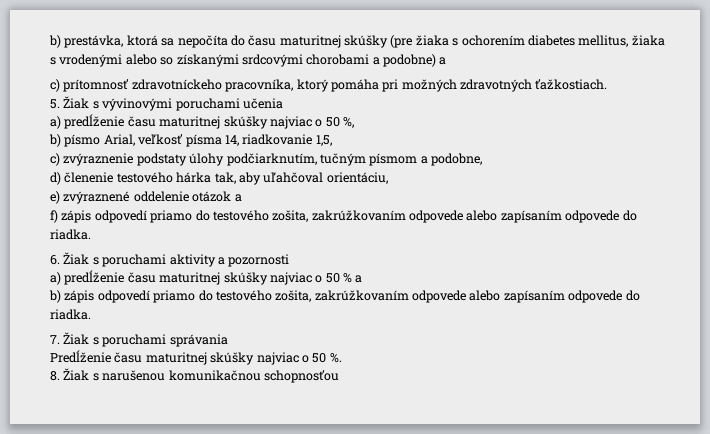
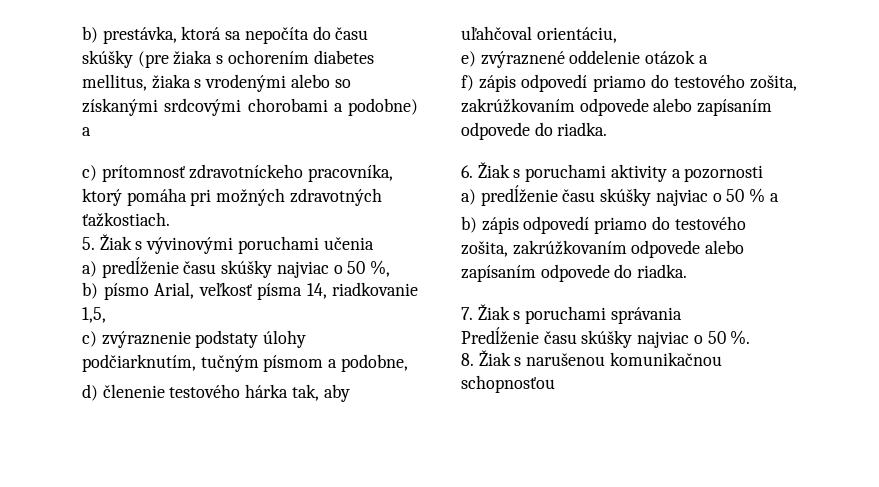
- b) prestávka, ktorá sa nepočíta do času maturitnej skúšky (pre žiaka s ochorením diabetes mellitus, žiaka s vrodenými alebo so získanými srdcovými chorobami a podobne) a
+ b) prestávka, ktorá sa nepočíta do času skúšky (pre žiaka s ochorením diabetes mellitus, žiaka s vrodenými alebo so získanými srdcovými chorobami a podobne) a
- a) predĺženie času maturitnej skúšky najviac o 50 %,
+ a) predĺženie času skúšky najviac o 50 %,
- a) predĺženie času maturitnej skúšky najviac o 50 % a
+ a) predĺženie času skúšky najviac o 50 % a
- Predĺženie času maturitnej skúšky najviac o 50 %.
+ Predĺženie času skúšky najviac o 50 %.

